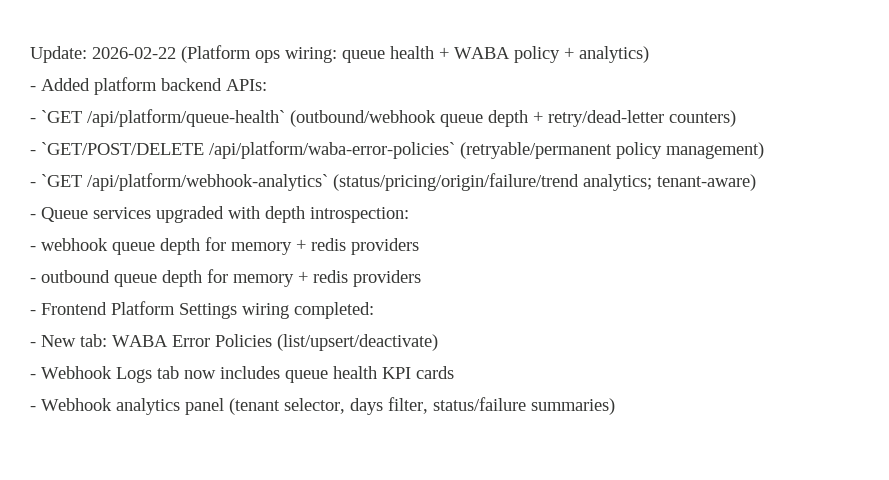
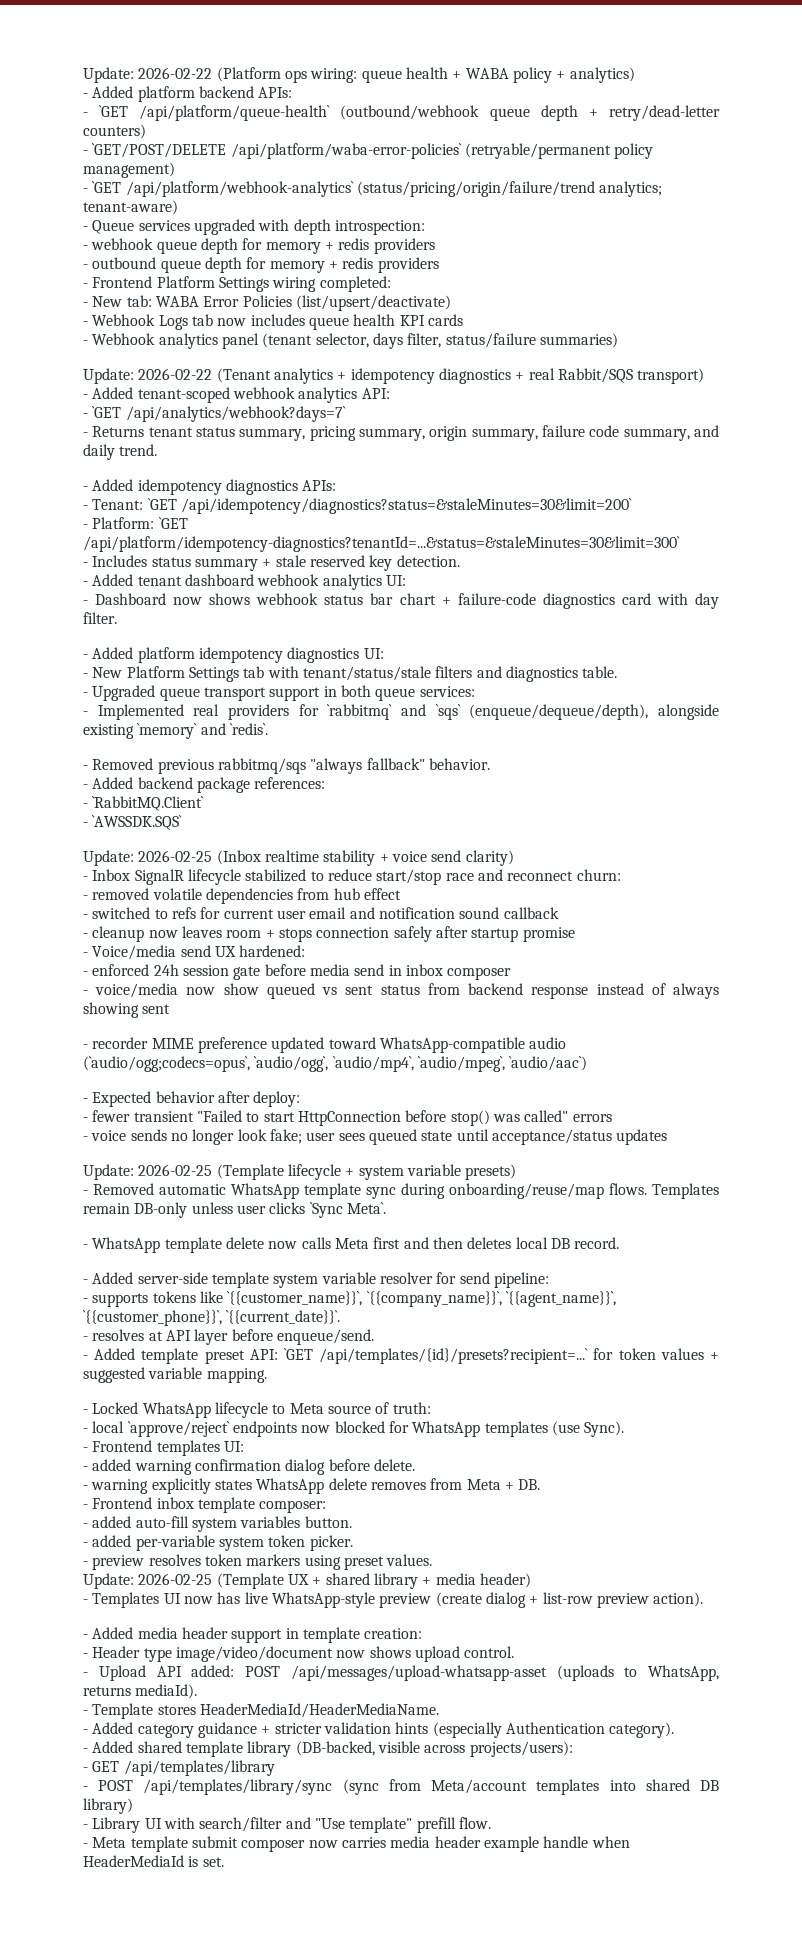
+ Update: 2026-02-22 (Tenant analytics + idempotency diagnostics + real Rabbit/SQS transport)
+ - Added tenant-scoped webhook analytics API:
+ - `GET /api/analytics/webhook?days=7`
+ - Returns tenant status summary, pricing summary, origin summary, failure code summary, and daily trend.
+ - Added idempotency diagnostics APIs:
+ - Tenant: `GET /api/idempotency/diagnostics?status=&staleMinutes=30&limit=200`
+ - Platform: `GET /api/platform/idempotency-diagnostics?tenantId=...&status=&staleMinutes=30&limit=300`
+ - Includes status summary + stale reserved key detection.
+ - Added tenant dashboard webhook analytics UI:
+ - Dashboard now shows webhook status bar chart + failure-code diagnostics card with day filter.
+ - Added platform idempotency diagnostics UI:
+ - New Platform Settings tab with tenant/status/stale filters and diagnostics table.
+ - Upgraded queue transport support in both queue services:
+ - Implemented real providers for `rabbitmq` and `sqs` (enqueue/dequeue/depth), alongside existing `memory` and `redis`.
+ - Removed previous rabbitmq/sqs "always fallback" behavior.
+ - Added backend package references:
+ - `RabbitMQ.Client`
+ - `AWSSDK.SQS`
+ Update: 2026-02-25 (Inbox realtime stability + voice send clarity)
+ - Inbox SignalR lifecycle stabilized to reduce start/stop race and reconnect churn:
+ - removed volatile dependencies from hub effect
+ - switched to refs for current user email and notification sound callback
+ - cleanup now leaves room + stops connection safely after startup promise
+ - Voice/media send UX hardened:
+ - enforced 24h session gate before media send in inbox composer
+ - voice/media now show queued vs sent status from backend response instead of always showing sent
+ - recorder MIME preference updated toward WhatsApp-compatible audio (`audio/ogg;codecs=opus`, `audio/ogg`, `audio/mp4`, `audio/mpeg`, `audio/aac`)
+ - Expected behavior after deploy:
+ - fewer transient "Failed to start HttpConnection before stop() was called" errors
+ - voice sends no longer look fake; user sees queued state until acceptance/status updates
+ Update: 2026-02-25 (Template lifecycle + system variable presets)
+ - Removed automatic WhatsApp template sync during onboarding/reuse/map flows. Templates remain DB-only unless user clicks `Sync Meta`.
+ - WhatsApp template delete now calls Meta first and then deletes local DB record.
+ - Added server-side template system variable resolver for send pipeline:
+ - supports tokens like `{{customer_name}}`, `{{company_name}}`, `{{agent_name}}`, `{{customer_phone}}`, `{{current_date}}`.
+ - resolves at API layer before enqueue/send.
+ - Added template preset API: `GET /api/templates/{id}/presets?recipient=...` for token values + suggested variable mapping.
+ - Locked WhatsApp lifecycle to Meta source of truth:
+ - local `approve/reject` endpoints now blocked for WhatsApp templates (use Sync).
+ - Frontend templates UI:
+ - added warning confirmation dialog before delete.
+ - warning explicitly states WhatsApp delete removes from Meta + DB.
+ - Frontend inbox template composer:
+ - added auto-fill system variables button.
+ - added per-variable system token picker.
+ - preview resolves token markers using preset values.
+ Update: 2026-02-25 (Template UX + shared library + media header)
+ - Templates UI now has live WhatsApp-style preview (create dialog + list-row preview action).
+ - Added media header support in template creation:
+ - Header type image/video/document now shows upload control.
+ - Upload API added: POST /api/messages/upload-whatsapp-asset (uploads to WhatsApp, returns mediaId).
+ - Template stores HeaderMediaId/HeaderMediaName.
+ - Added category guidance + stricter validation hints (especially Authentication category).
+ - Added shared template library (DB-backed, visible across projects/users):
+ - GET /api/templates/library
+ - POST /api/templates/library/sync (sync from Meta/account templates into shared DB library)
+ - Library UI with search/filter and "Use template" prefill flow.
+ - Meta template submit composer now carries media header example handle when HeaderMediaId is set.

